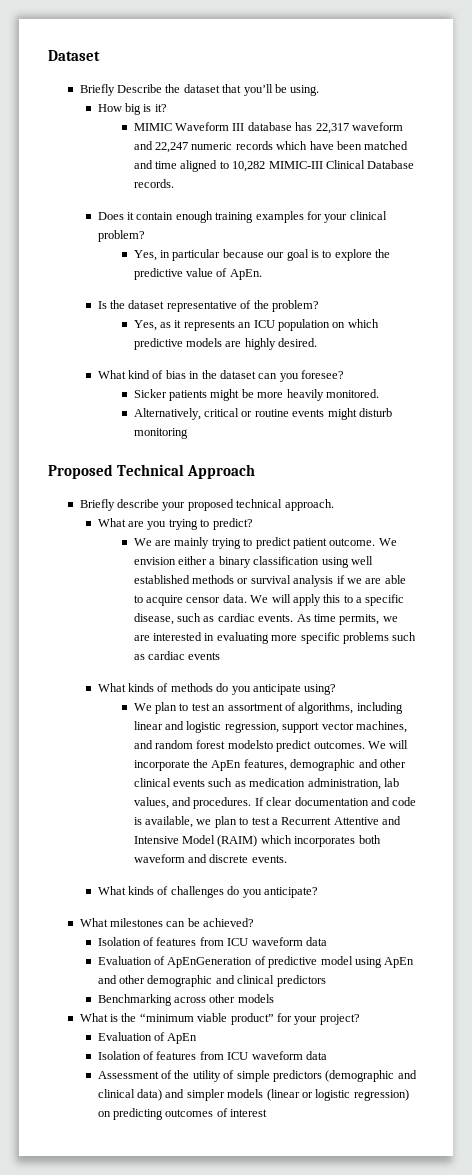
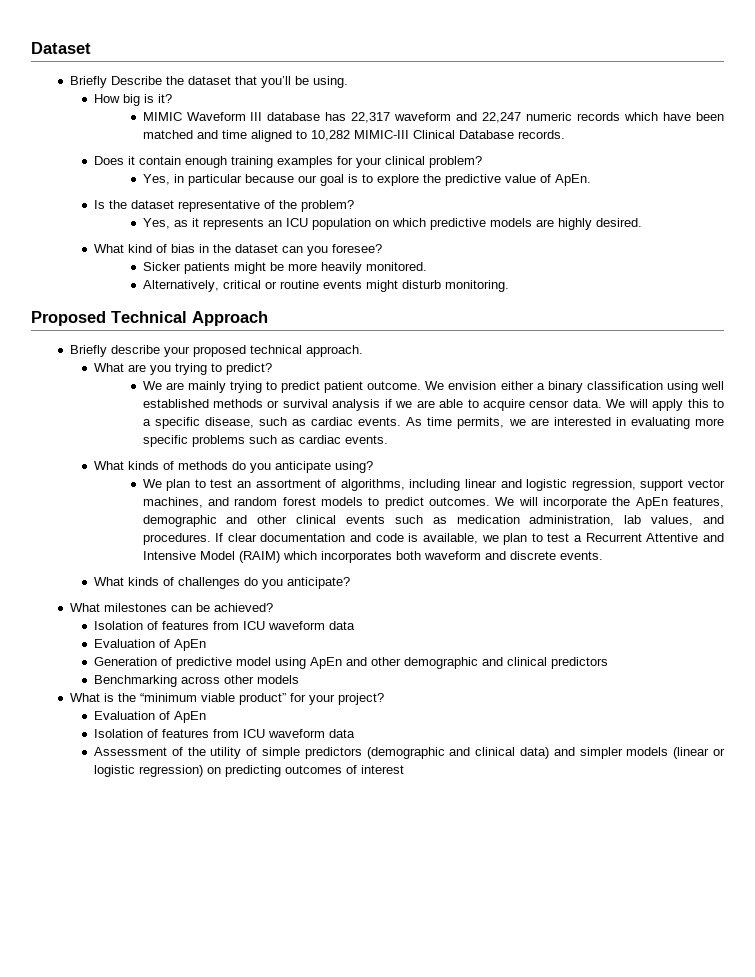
- Alternatively, critical or routine events might disturb monitoring
+ Alternatively, critical or routine events might disturb monitoring.
- As time permits, we are interested in evaluating more specific problems such as cardiac events
+ As time permits, we are interested in evaluating more specific problems such as cardiac events.
- We plan to test an assortment of algorithms, including linear and logistic regression, support vector machines, and random forest modelsto predict outcomes.
+ We plan to test an assortment of algorithms, including linear and logistic regression, support vector machines, and random forest models to predict outcomes.
  What milestones can be achieved?
  Isolation of features from ICU waveform data
- Evaluation of ApEnGeneration of predictive model using ApEn and other demographic and clinical predictors
+ Evaluation of ApEn
+ Generation of predictive model using ApEn and other demographic and clinical predictors

